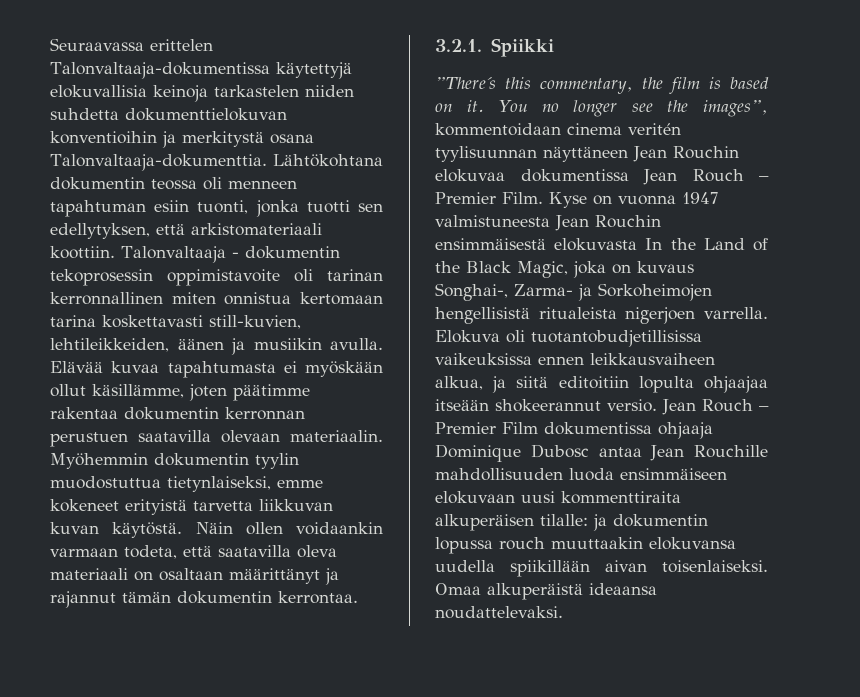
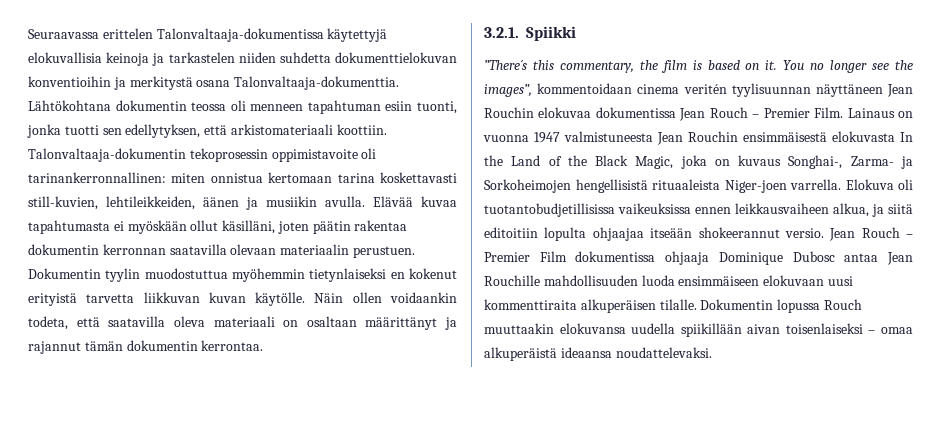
- Seuraavassa erittelen Talonvaltaaja-dokumentissa käytettyjä elokuvallisia keinoja tarkastelen niiden suhdetta dokumenttielokuvan konventioihin ja merkitystä osana Talonvaltaaja-dokumenttia.
+ Seuraavassa erittelen Talonvaltaaja-dokumentissa käytettyjä elokuvallisia keinoja ja tarkastelen niiden suhdetta dokumenttielokuvan konventioihin ja merkitystä osana Talonvaltaaja-dokumenttia.
- Talonvaltaaja - dokumentin tekoprosessin oppimistavoite oli tarinan kerronnallinen miten onnistua kertomaan tarina koskettavasti still-kuvien, lehtileikkeiden, äänen ja musiikin avulla.
+ Talonvaltaaja-dokumentin tekoprosessin oppimistavoite oli tarinankerronnallinen: miten onnistua kertomaan tarina koskettavasti still-kuvien, lehtileikkeiden, äänen ja musiikin avulla.
- Elävää kuvaa tapahtumasta ei myöskään ollut käsillämme, joten päätimme rakentaa dokumentin kerronnan perustuen saatavilla olevaan materiaalin. Myöhemmin dokumentin tyylin muodostuttua tietynlaiseksi, emme kokeneet erityistä tarvetta liikkuvan kuvan käytöstä.
+ Elävää kuvaa tapahtumasta ei myöskään ollut käsilläni, joten päätin rakentaa dokumentin kerronnan saatavilla olevaan materiaalin perustuen. Dokumentin tyylin muodostuttua myöhemmin tietynlaiseksi en kokenut erityistä tarvetta liikkuvan kuvan käytölle.
- Näin ollen voidaankin varmaan todeta, että saatavilla oleva materiaali on osaltaan määrittänyt ja rajannut tämän dokumentin kerrontaa.
+ Näin ollen voidaankin todeta, että saatavilla oleva materiaali on osaltaan määrittänyt ja rajannut tämän dokumentin kerrontaa.
- Kyse on vuonna 1947 valmistuneesta Jean Rouchin ensimmäisestä elokuvasta In the Land of the Black Magic, joka on kuvaus Songhai-, Zarma- ja Sorkoheimojen hengellisistä ritualeista nigerjoen varrella.
+ Lainaus on vuonna 1947 valmistuneesta Jean Rouchin ensimmäisestä elokuvasta In the Land of the Black Magic, joka on kuvaus Songhai-, Zarma- ja Sorkoheimojen hengellisistä rituaaleista Niger-joen varrella.
- Jean Rouch – Premier Film dokumentissa ohjaaja Dominique Dubosc antaa Jean Rouchille mahdollisuuden luoda ensimmäiseen elokuvaan uusi kommenttiraita alkuperäisen tilalle: ja dokumentin lopussa rouch muuttaakin elokuvansa uudella spiikillään aivan toisenlaiseksi. Omaa alkuperäistä ideaansa noudattelevaksi.
+ Jean Rouch – Premier Film dokumentissa ohjaaja Dominique Dubosc antaa Jean Rouchille mahdollisuuden luoda ensimmäiseen elokuvaan uusi kommenttiraita alkuperäisen tilalle. Dokumentin lopussa Rouch muuttaakin elokuvansa uudella spiikillään aivan toisenlaiseksi – omaa alkuperäistä ideaansa noudattelevaksi.

